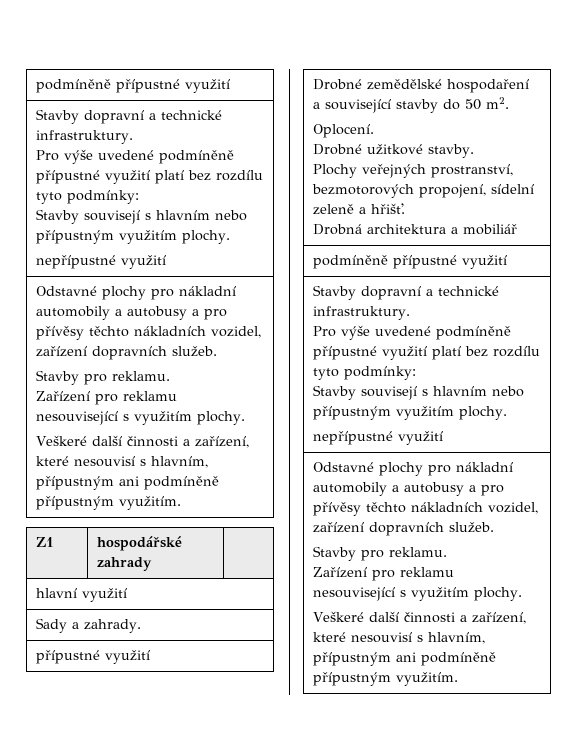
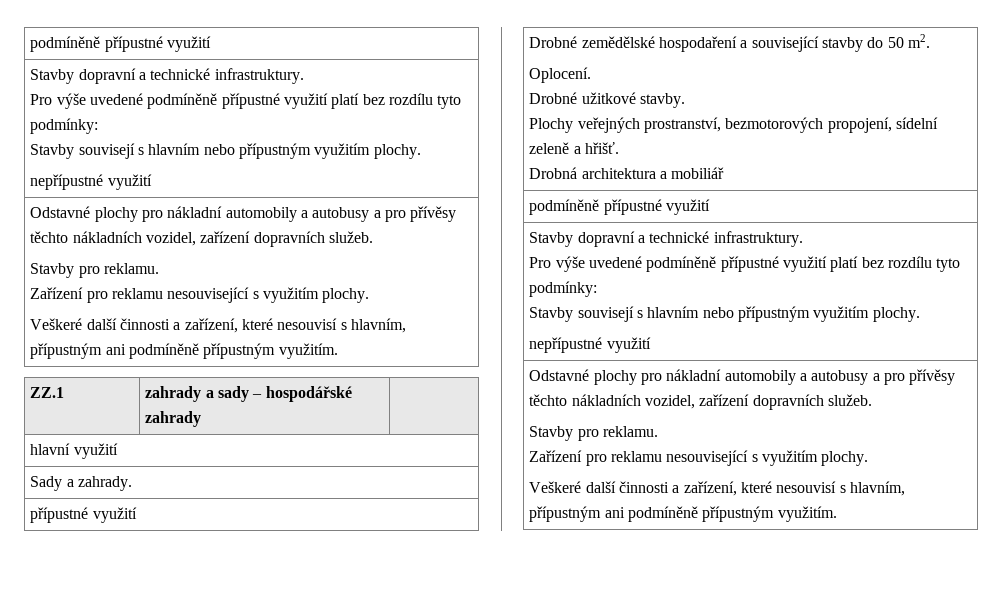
- Z1 | hospodářské zahrady |
+ ZZ.1 | zahrady a sady – hospodářské zahrady |

